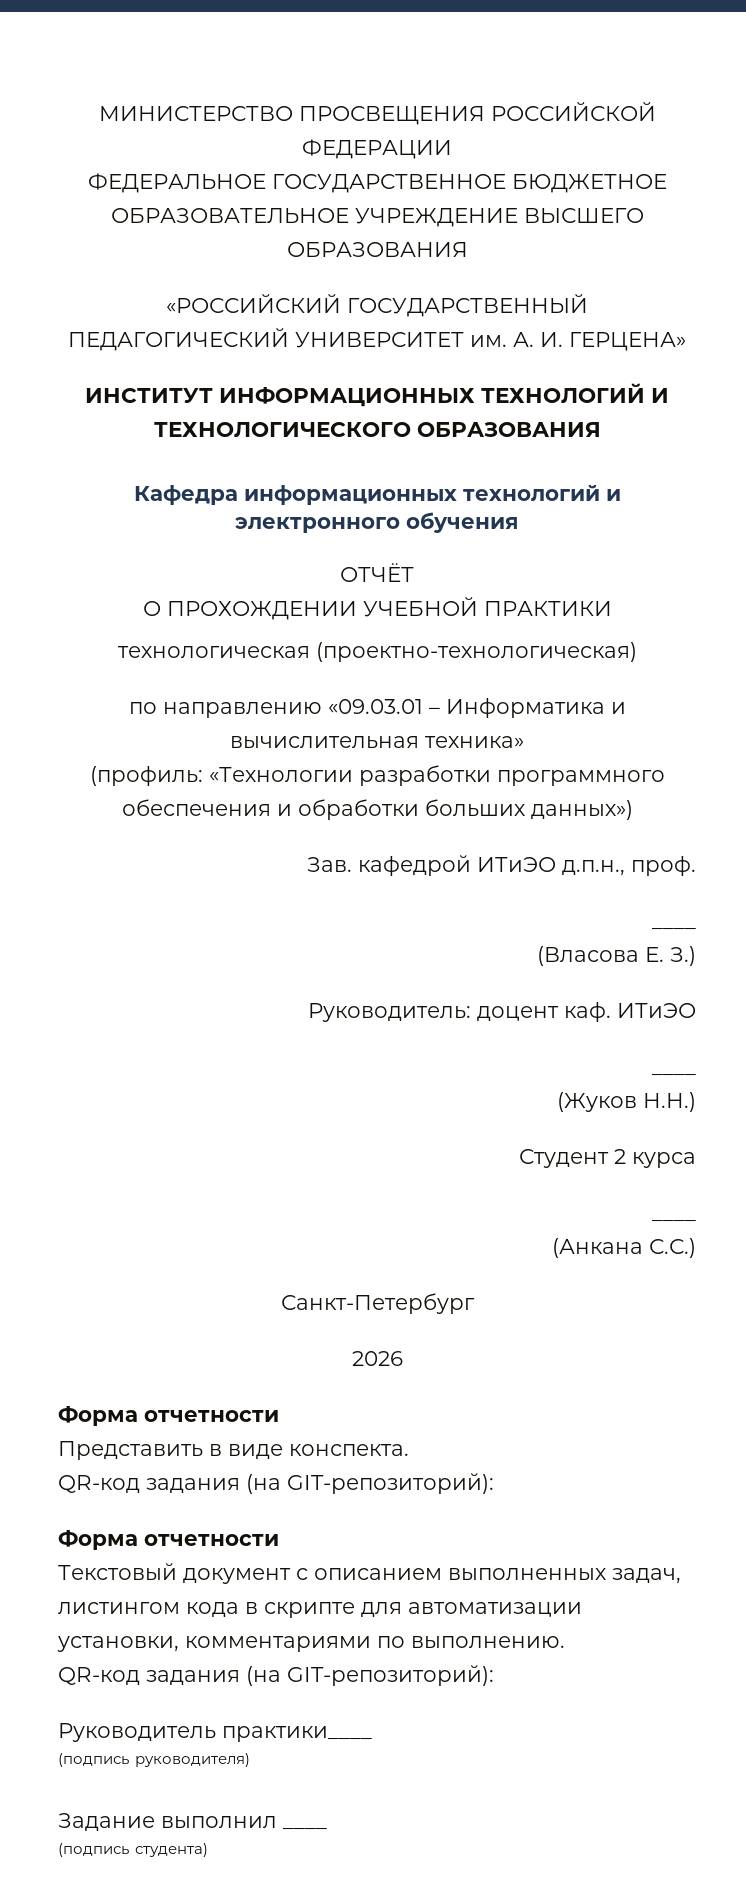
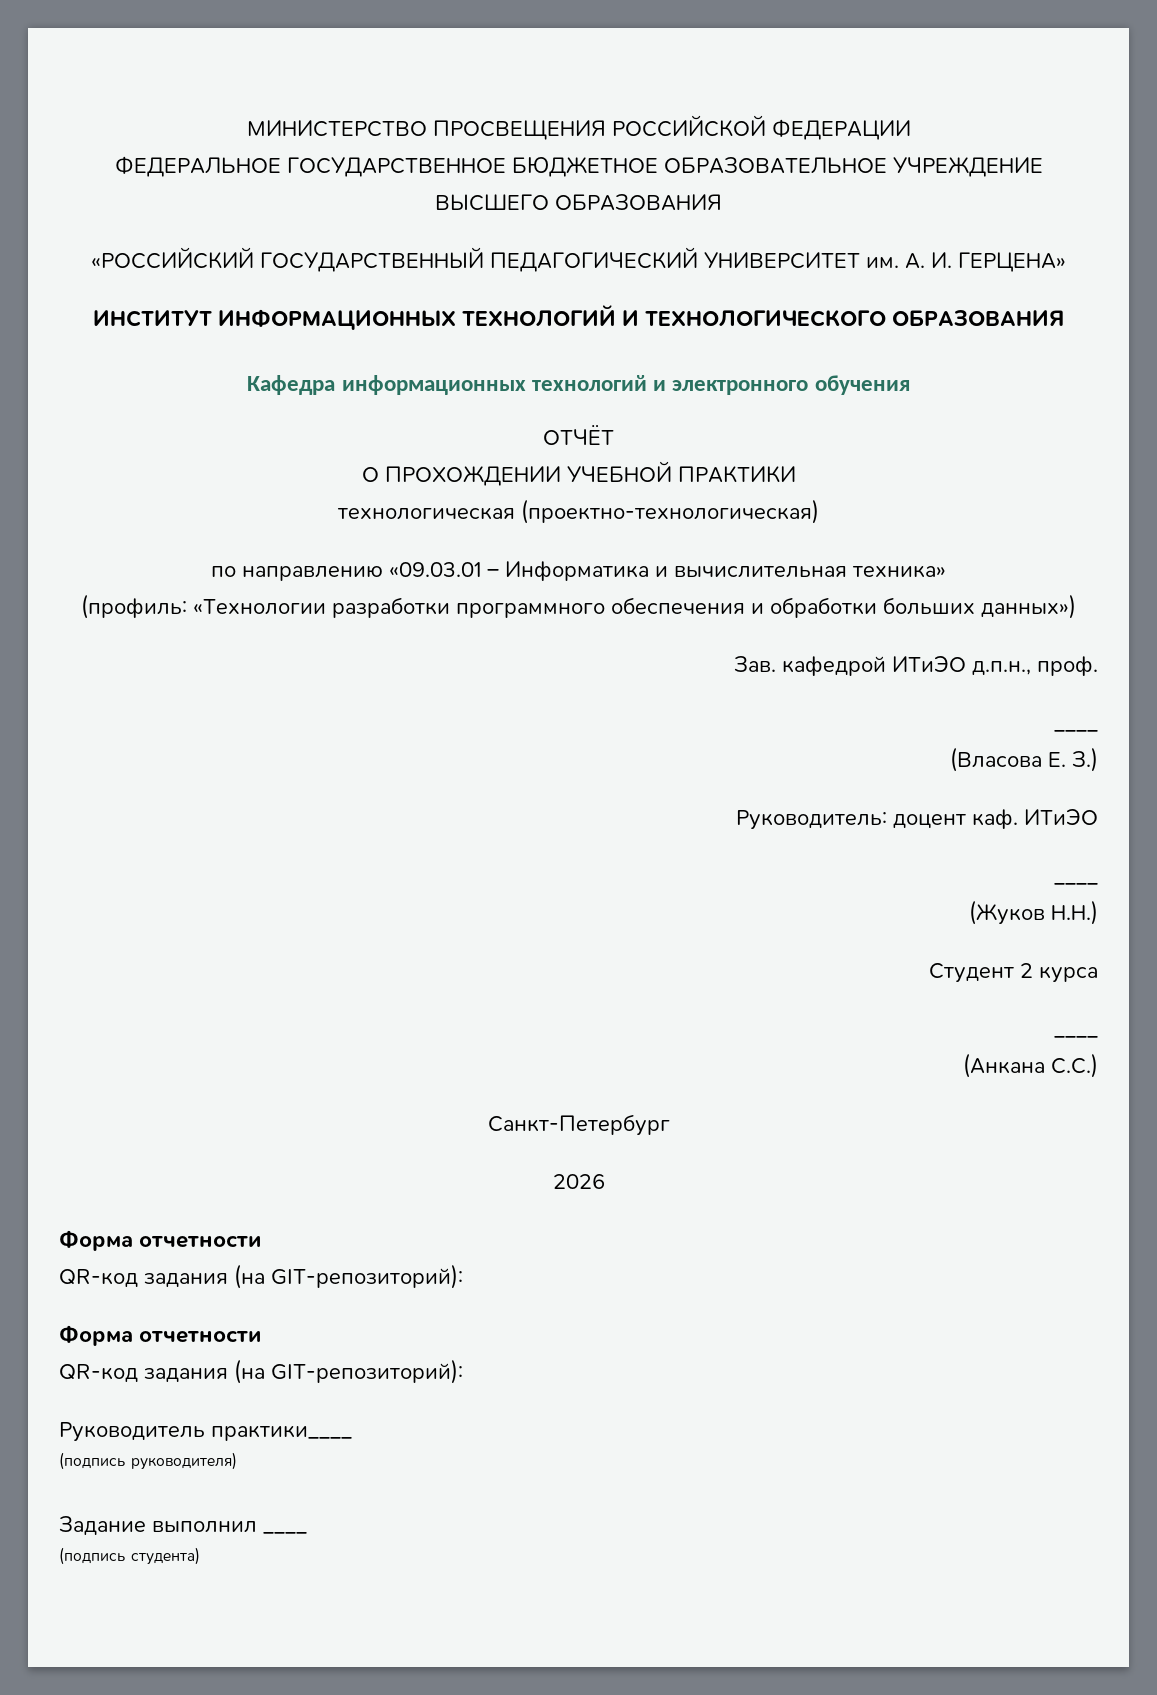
- Представить в виде конспекта.
- Текстовый документ с описанием выполненных задач, листингом кода в скрипте для автоматизации установки, комментариями по выполнению.

